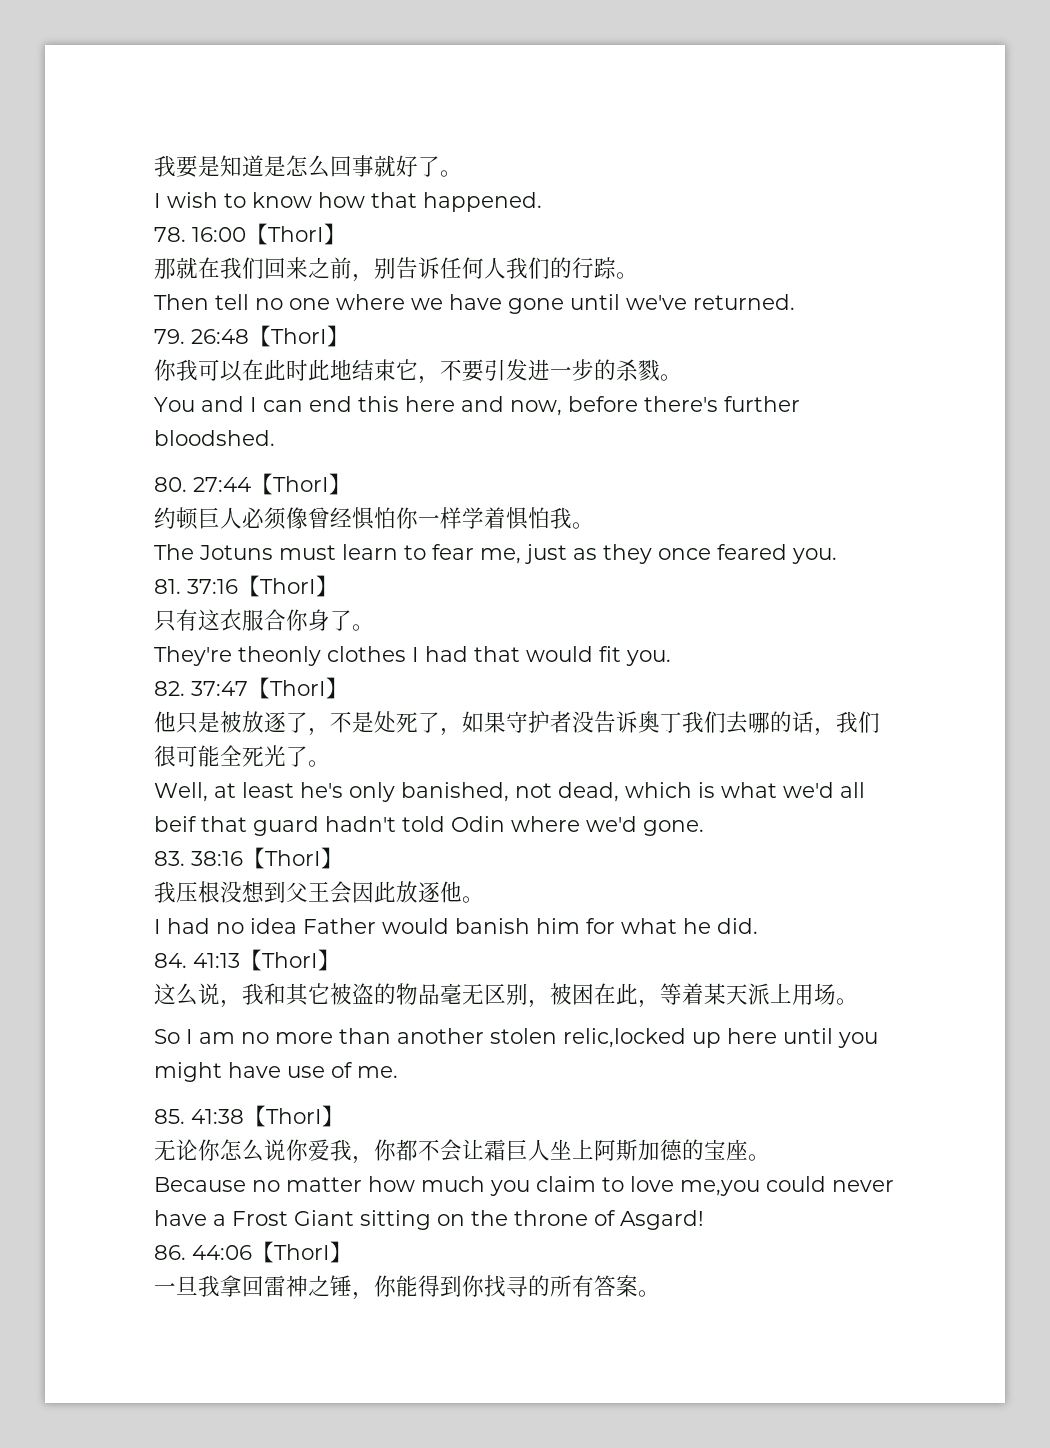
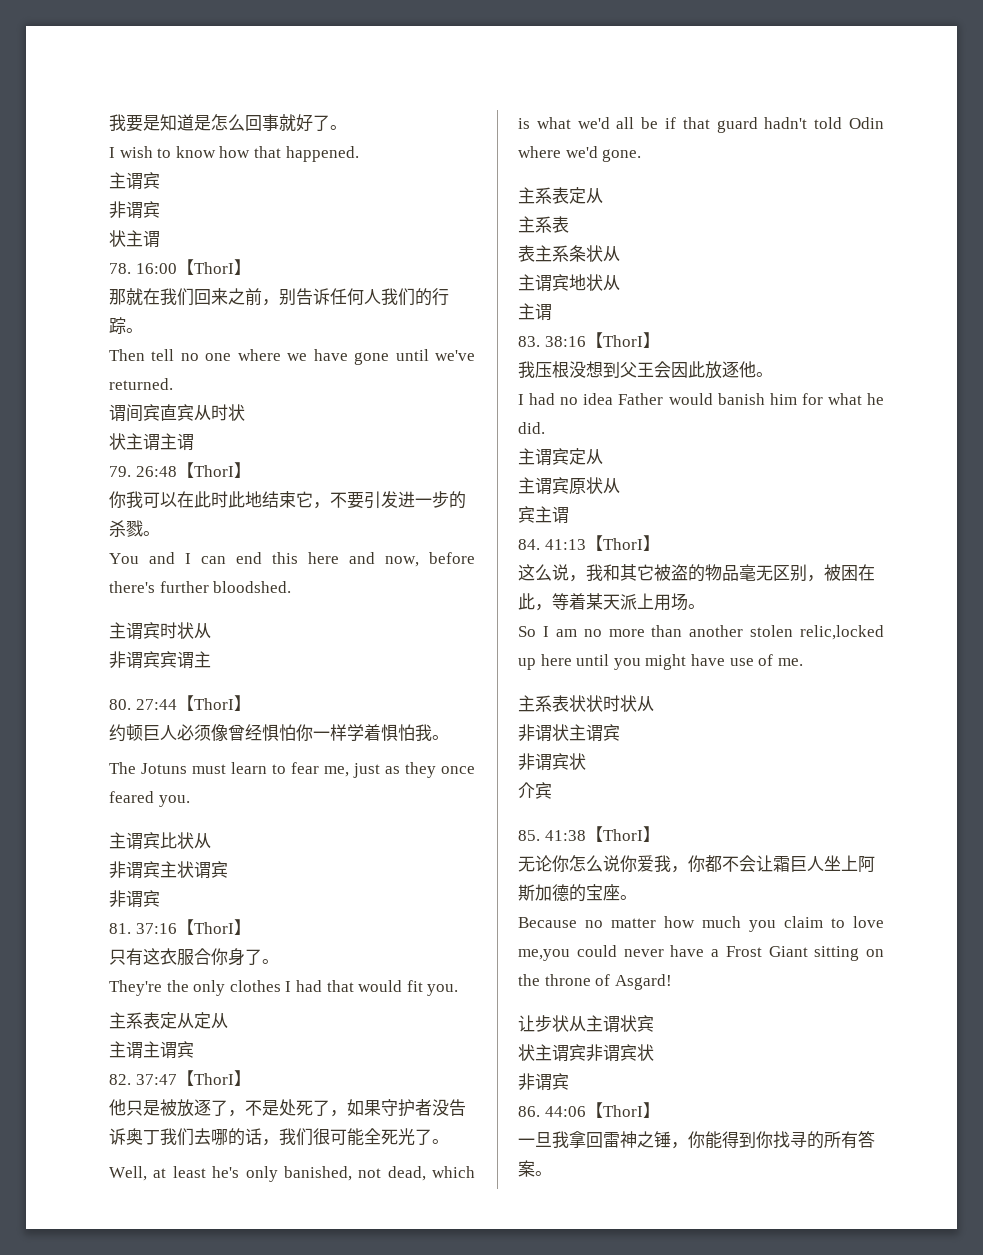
  I wish to know how that happened.
+ 主谓宾
+ 非谓宾
+ 状主谓
+ 谓间宾直宾从时状
+ 状主谓主谓
+ 主谓宾时状从
+ 非谓宾宾谓主
+ 主谓宾比状从
+ 非谓宾主状谓宾
+ 非谓宾
- They're theonly clothes I had that would fit you.
+ They're the only clothes I had that would fit you.
+ 主系表定从定从
+ 主谓主谓宾
- Well, at least he's only banished, not dead, which is what we'd all beif that guard hadn't told Odin where we'd gone.
+ Well, at least he's only banished, not dead, which is what we'd all be if that guard hadn't told Odin where we'd gone.
+ 主系表定从
+ 主系表
+ 表主系条状从
+ 主谓宾地状从
+ 主谓
+ 主谓宾定从
+ 主谓宾原状从
+ 宾主谓
+ 主系表状状时状从
+ 非谓状主谓宾
+ 非谓宾状
+ 介宾
+ 让步状从主谓状宾
+ 状主谓宾非谓宾状
+ 非谓宾

